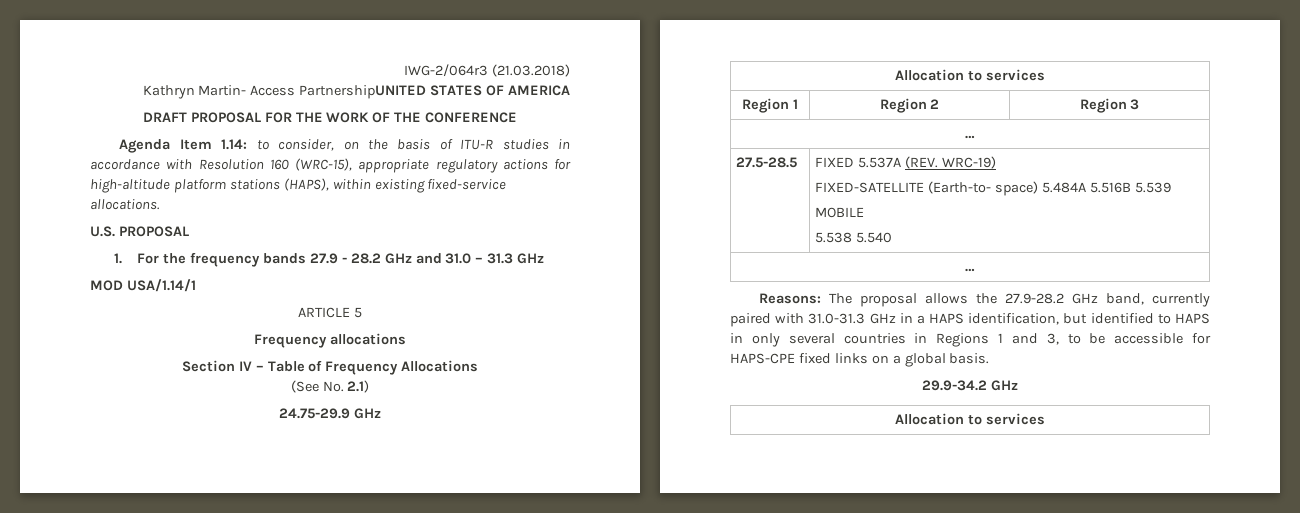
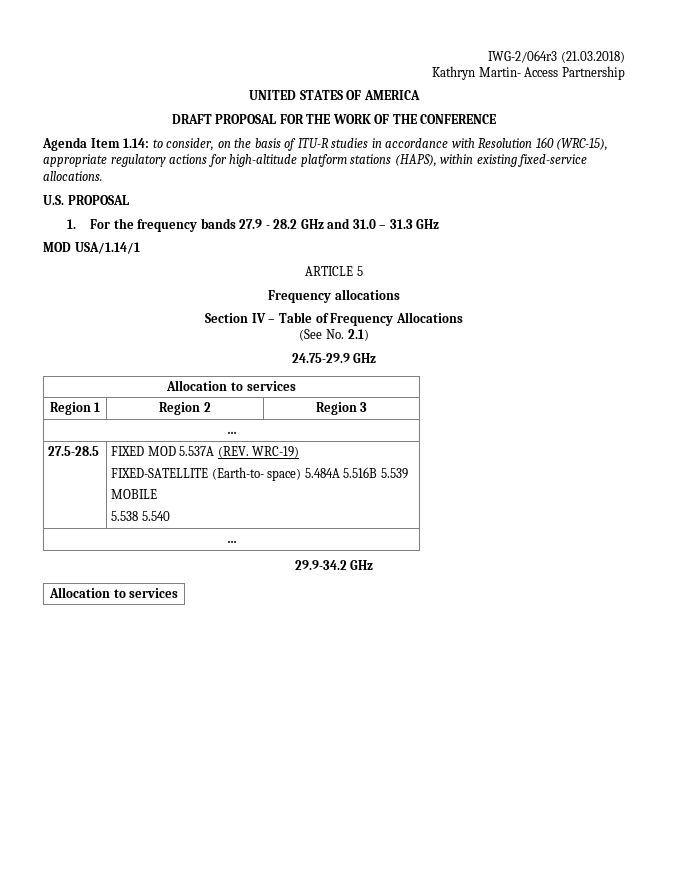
- Kathryn Martin- Access PartnershipUNITED STATES OF AMERICA
+ Kathryn Martin- Access Partnership
+ UNITED STATES OF AMERICA
- 27.5-28.5 | FIXED 5.537A (REV. WRC-19)
+ 27.5-28.5 | FIXED MOD 5.537A (REV. WRC-19)
- Reasons: The proposal allows the 27.9-28.2 GHz band, currently paired with 31.0-31.3 GHz in a HAPS identification, but identified to HAPS in only several countries in Regions 1 and 3, to be accessible for HAPS-CPE fixed links on a global basis.

